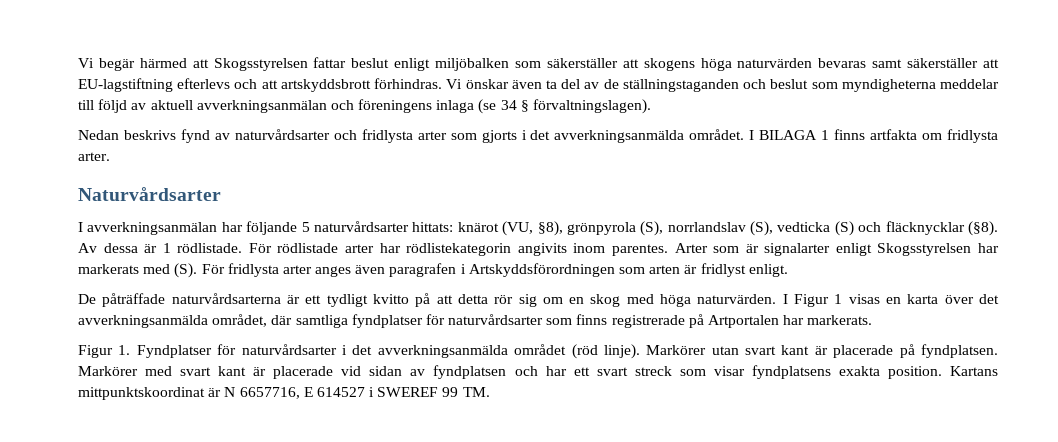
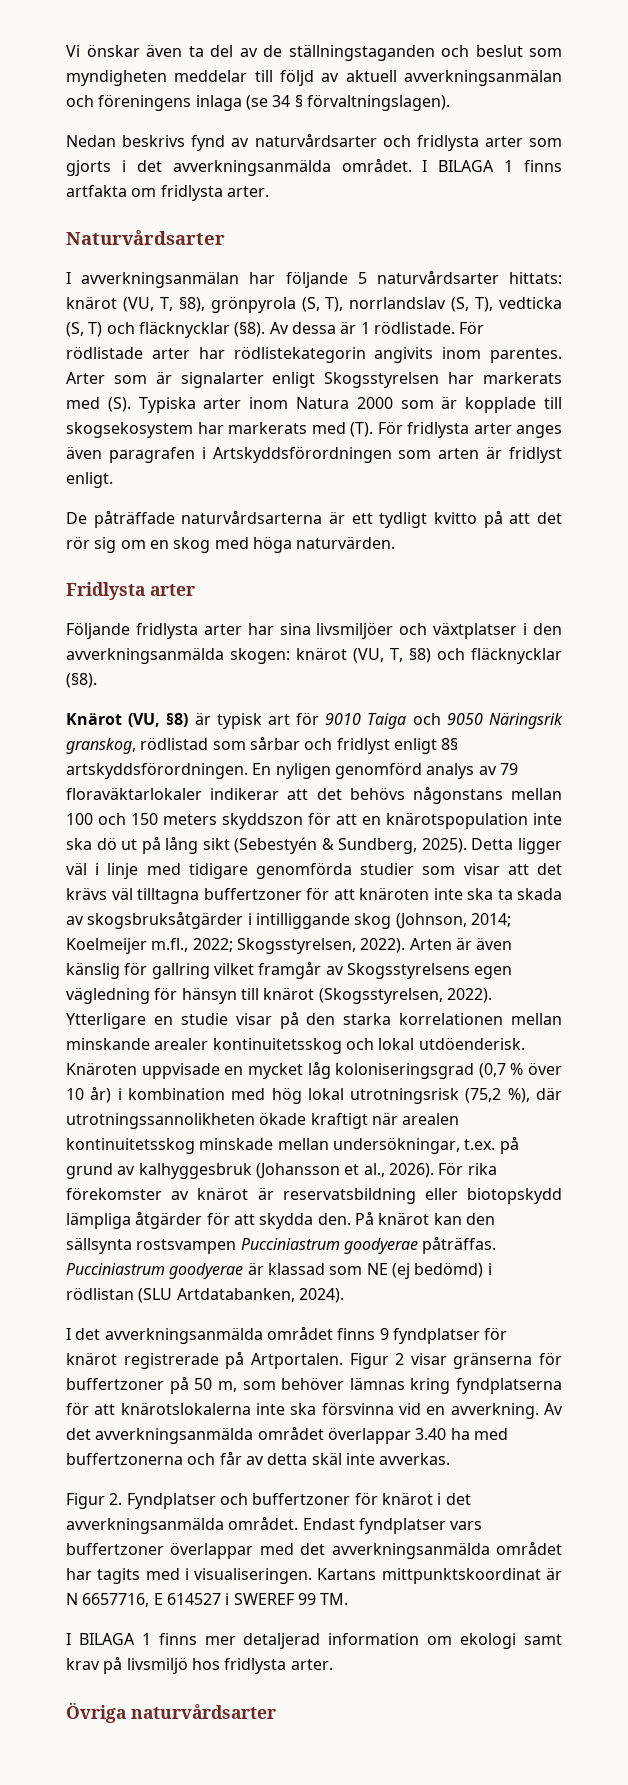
- Vi begär härmed att Skogsstyrelsen fattar beslut enligt miljöbalken som säkerställer att skogens höga naturvärden bevaras samt säkerställer att EU-lagstiftning efterlevs och att artskyddsbrott förhindras. Vi önskar även ta del av de ställningstaganden och beslut som myndigheterna meddelar till följd av aktuell avverkningsanmälan och föreningens inlaga (se 34 § förvaltningslagen).
+ Vi önskar även ta del av de ställningstaganden och beslut som myndigheten meddelar till följd av aktuell avverkningsanmälan och föreningens inlaga (se 34 § förvaltningslagen).
- I avverkningsanmälan har följande 5 naturvårdsarter hittats: knärot (VU, §8), grönpyrola (S), norrlandslav (S), vedticka (S) och fläcknycklar (§8).
+ I avverkningsanmälan har följande 5 naturvårdsarter hittats: knärot (VU, T, §8), grönpyrola (S, T), norrlandslav (S, T), vedticka (S, T) och fläcknycklar (§8).
- Arter som är signalarter enligt Skogsstyrelsen har markerats med (S). För fridlysta arter anges även paragrafen i Artskyddsförordningen som arten är fridlyst enligt.
+ Arter som är signalarter enligt Skogsstyrelsen har markerats med (S). Typiska arter inom Natura 2000 som är kopplade till skogsekosystem har markerats med (T). För fridlysta arter anges även paragrafen i Artskyddsförordningen som arten är fridlyst enligt.
- De påträffade naturvårdsarterna är ett tydligt kvitto på att detta rör sig om en skog med höga naturvärden. I Figur 1 visas en karta över det avverkningsanmälda området, där samtliga fyndplatser för naturvårdsarter som finns registrerade på Artportalen har markerats.
- Figur 1. Fyndplatser för naturvårdsarter i det avverkningsanmälda området (röd linje). Markörer utan svart kant är placerade på fyndplatsen. Markörer med svart kant är placerade vid sidan av fyndplatsen och har ett svart streck som visar fyndplatsens exakta position.
+ De påträffade naturvårdsarterna är ett tydligt kvitto på att det rör sig om en skog med höga naturvärden.
+ Fridlysta arter
+ Följande fridlysta arter har sina livsmiljöer och växtplatser i den avverkningsanmälda skogen: knärot (VU, T, §8) och fläcknycklar (§8).
+ Knärot (VU, §8) är typisk art för 9010 Taiga och 9050 Näringsrik granskog, rödlistad som sårbar och fridlyst enligt 8§ artskyddsförordningen. En nyligen genomförd analys av 79 floraväktarlokaler indikerar att det behövs någonstans mellan 100 och 150 meters skyddszon för att en knärotspopulation inte ska dö ut på lång sikt (Sebestyén & Sundberg, 2025). Detta ligger väl i linje med tidigare genomförda studier som visar att det krävs väl tilltagna buffertzoner för att knäroten inte ska ta skada av skogsbruksåtgärder i intilliggande skog (Johnson, 2014; Koelmeijer m.fl., 2022; Skogsstyrelsen, 2022). Arten är även känslig för gallring vilket framgår av Skogsstyrelsens egen vägledning för hänsyn till knärot (Skogsstyrelsen, 2022). Ytterligare en studie visar på den starka korrelationen mellan minskande arealer kontinuitetsskog och lokal utdöenderisk. Knäroten uppvisade en mycket låg koloniseringsgrad (0,7 % över 10 år) i kombination med hög lokal utrotningsrisk (75,2 %), där utrotningssannolikheten ökade kraftigt när arealen kontinuitetsskog minskade mellan undersökningar, t.ex. på grund av kalhyggesbruk (Johansson et al., 2026). För rika förekomster av knärot är reservatsbildning eller biotopskydd lämpliga åtgärder för att skydda den. På knärot kan den sällsynta rostsvampen Pucciniastrum goodyerae påträffas. Pucciniastrum goodyerae är klassad som NE (ej bedömd) i rödlistan (SLU Artdatabanken, 2024).
+ I det avverkningsanmälda området finns 9 fyndplatser för knärot registrerade på Artportalen. Figur 2 visar gränserna för buffertzoner på 50 m, som behöver lämnas kring fyndplatserna för att knärotslokalerna inte ska försvinna vid en avverkning. Av det avverkningsanmälda området överlappar 3.40 ha med buffertzonerna och får av detta skäl inte avverkas.
+ Figur 2. Fyndplatser och buffertzoner för knärot i det avverkningsanmälda området. Endast fyndplatser vars buffertzoner överlappar med det avverkningsanmälda området har tagits med i visualiseringen.
+ I BILAGA 1 finns mer detaljerad information om ekologi samt krav på livsmiljö hos fridlysta arter.
+ Övriga naturvårdsarter

